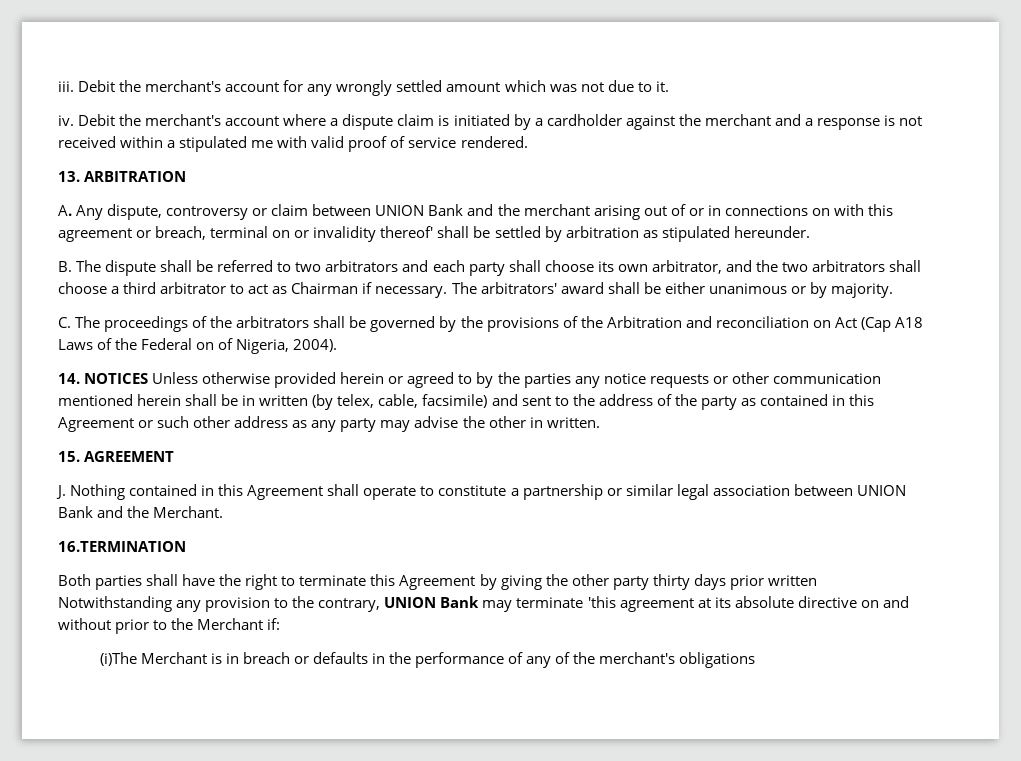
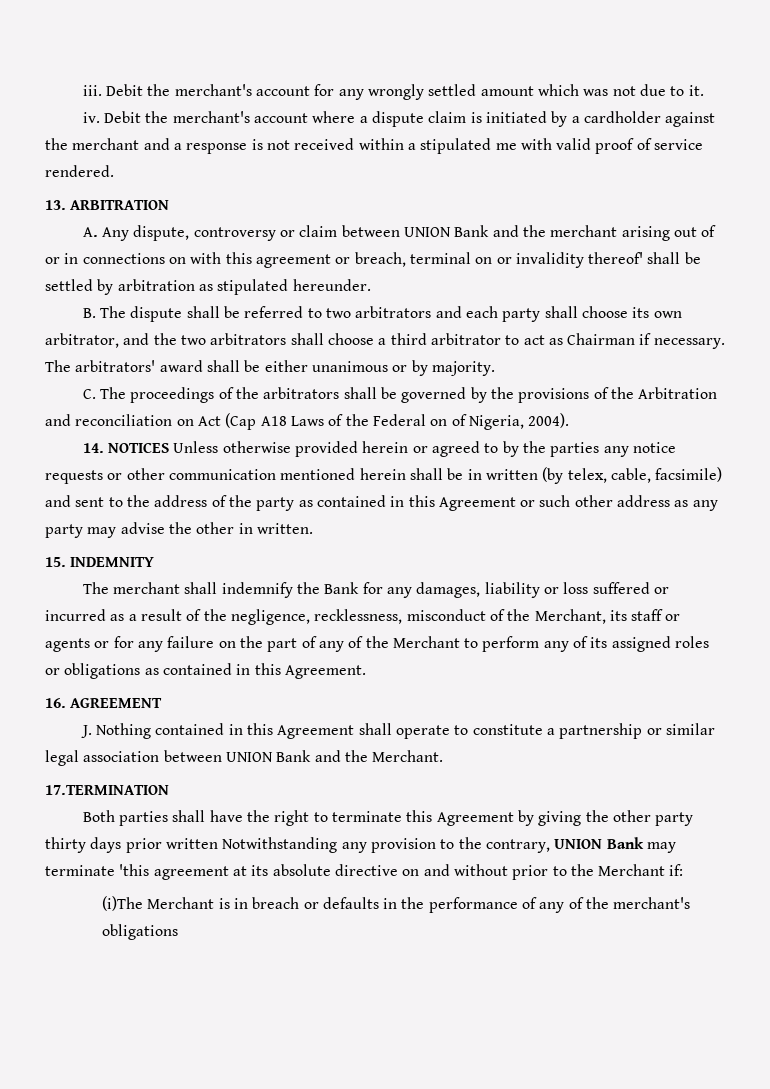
- 15. AGREEMENT
+ 15. INDEMNITY
+ The merchant shall indemnify the Bank for any damages, liability or loss suffered or incurred as a result of the negligence, recklessness, misconduct of the Merchant, its staff or agents or for any failure on the part of any of the Merchant to perform any of its assigned roles or obligations as contained in this Agreement.
+ 16. AGREEMENT
- 16.TERMINATION
+ 17.TERMINATION

